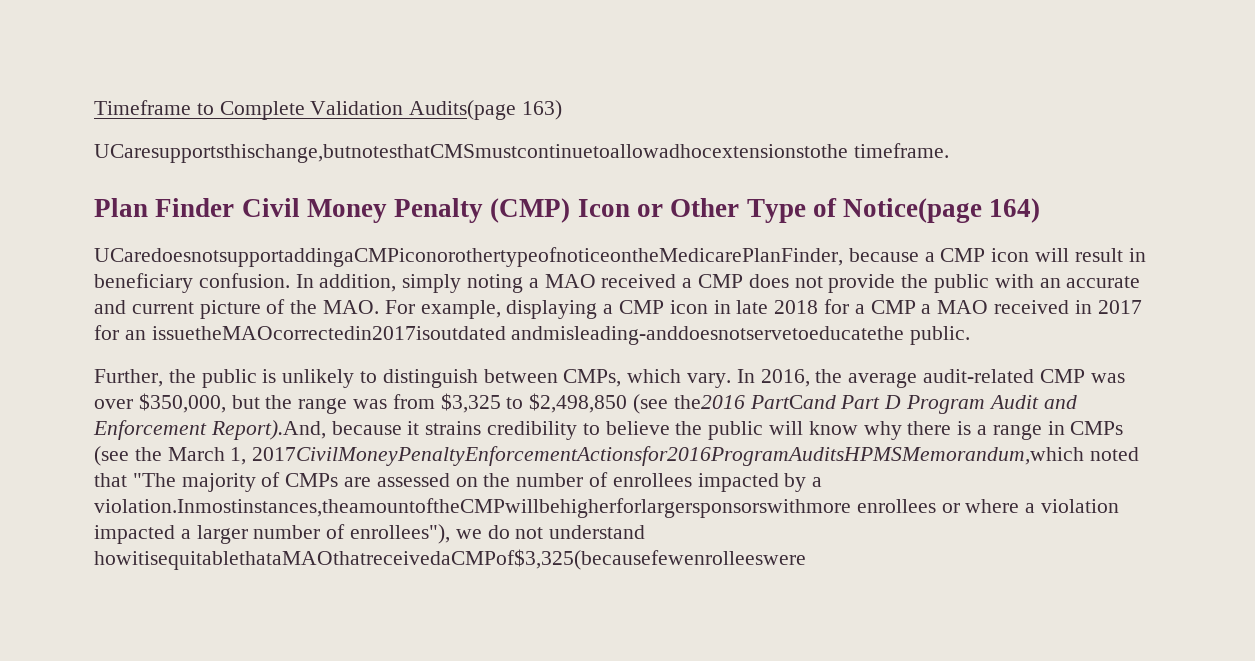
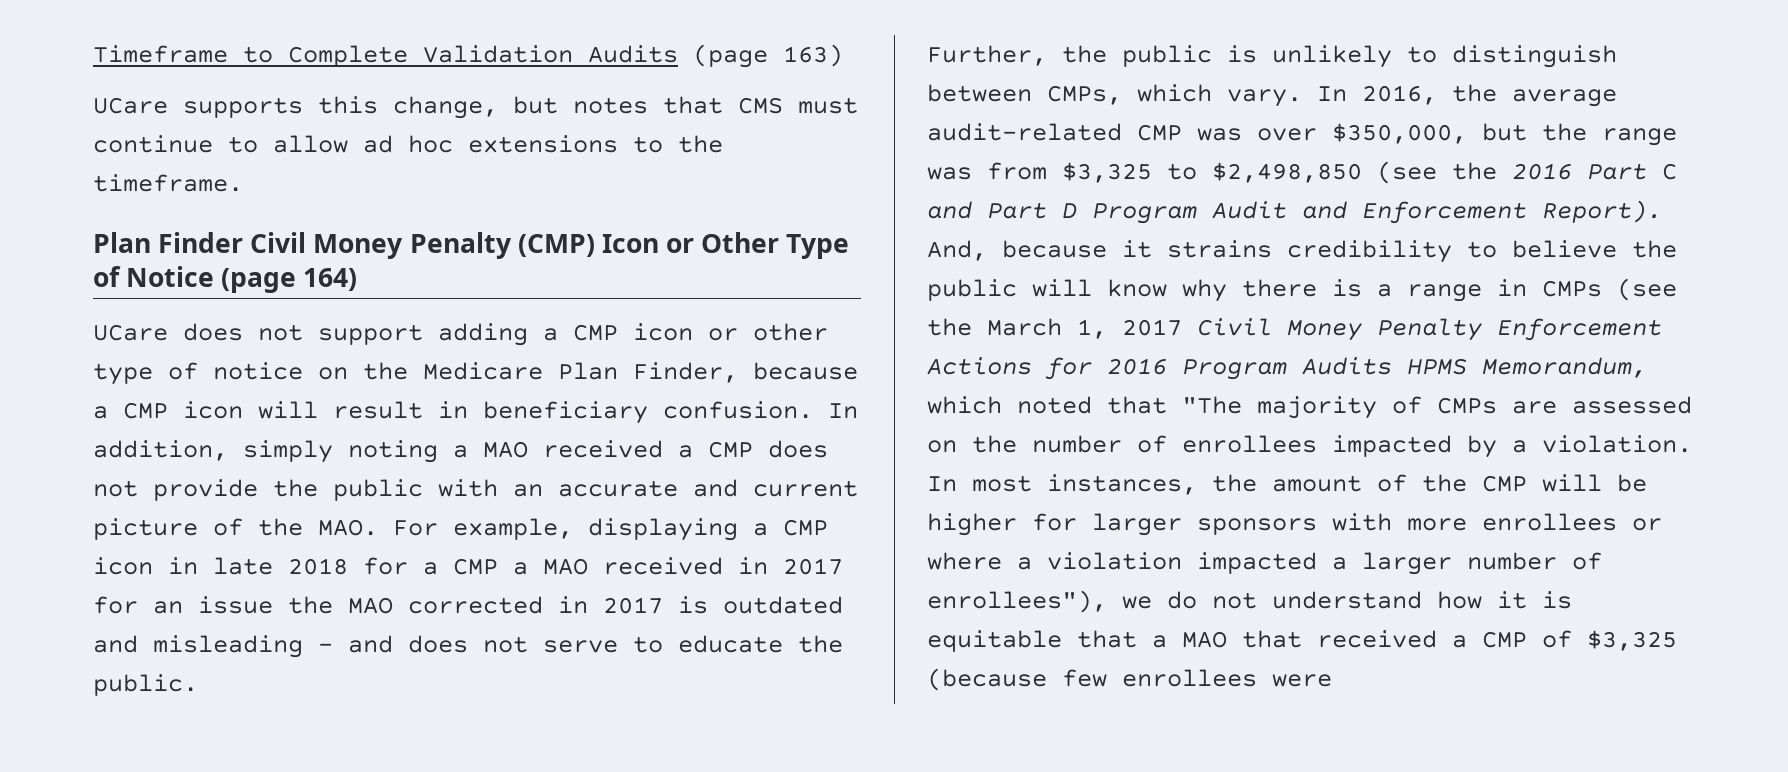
- Timeframe to Complete Validation Audits(page 163)
+ Timeframe to Complete Validation Audits (page 163)
- UCaresupportsthischange,butnotesthatCMSmustcontinuetoallowadhocextensionstothe timeframe.
+ UCare supports this change, but notes that CMS must continue to allow ad hoc extensions to the timeframe.
- Plan Finder Civil Money Penalty (CMP) Icon or Other Type of Notice(page 164)
+ Plan Finder Civil Money Penalty (CMP) Icon or Other Type of Notice (page 164)
- UCaredoesnotsupportaddingaCMPiconorothertypeofnoticeontheMedicarePlanFinder, because a CMP icon will result in beneficiary confusion.
+ UCare does not support adding a CMP icon or other type of notice on the Medicare Plan Finder, because a CMP icon will result in beneficiary confusion.
- In addition, simply noting a MAO received a CMP does not provide the public with an accurate and current picture of the MAO. For example, displaying a CMP icon in late 2018 for a CMP a MAO received in 2017 for an issuetheMAOcorrectedin2017isoutdated andmisleading-anddoesnotservetoeducatethe public.
+ In addition, simply noting a MAO received a CMP does not provide the public with an accurate and current picture of the MAO. For example, displaying a CMP icon in late 2018 for a CMP a MAO received in 2017 for an issue the MAO corrected in 2017 is outdated and misleading - and does not serve to educate the public.
- In 2016, the average audit-related CMP was over $350,000, but the range was from $3,325 to $2,498,850 (see the2016 PartCand Part D Program Audit and Enforcement Report).And, because it strains credibility to believe the public will know why there is a range in CMPs (see the March 1, 2017CivilMoneyPenaltyEnforcementActionsfor2016ProgramAuditsHPMSMemorandum,which noted that "The majority of CMPs are assessed on the number of enrollees impacted by a violation.Inmostinstances,theamountoftheCMPwillbehigherforlargersponsorswithmore enrollees or where a violation impacted a larger number of enrollees"), we do not understand howitisequitablethataMAOthatreceivedaCMPof$3,325(becausefewenrolleeswere
+ In 2016, the average audit-related CMP was over $350,000, but the range was from $3,325 to $2,498,850 (see the 2016 Part C and Part D Program Audit and Enforcement Report). And, because it strains credibility to believe the public will know why there is a range in CMPs (see the March 1, 2017 Civil Money Penalty Enforcement Actions for 2016 Program Audits HPMS Memorandum, which noted that "The majority of CMPs are assessed on the number of enrollees impacted by a violation. In most instances, the amount of the CMP will be higher for larger sponsors with more enrollees or where a violation impacted a larger number of enrollees"), we do not understand how it is equitable that a MAO that received a CMP of $3,325 (because few enrollees were

